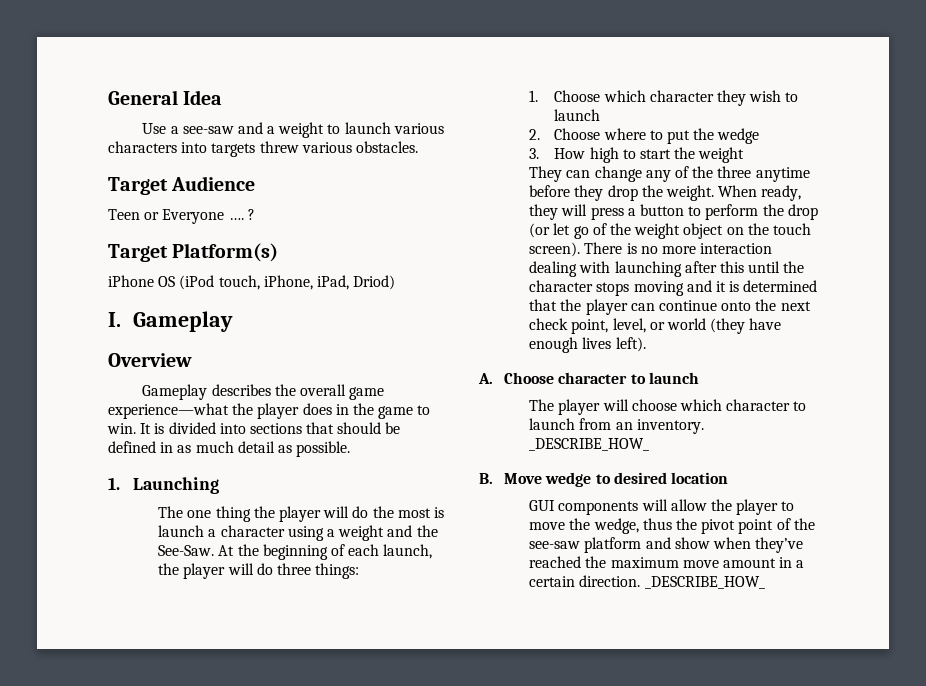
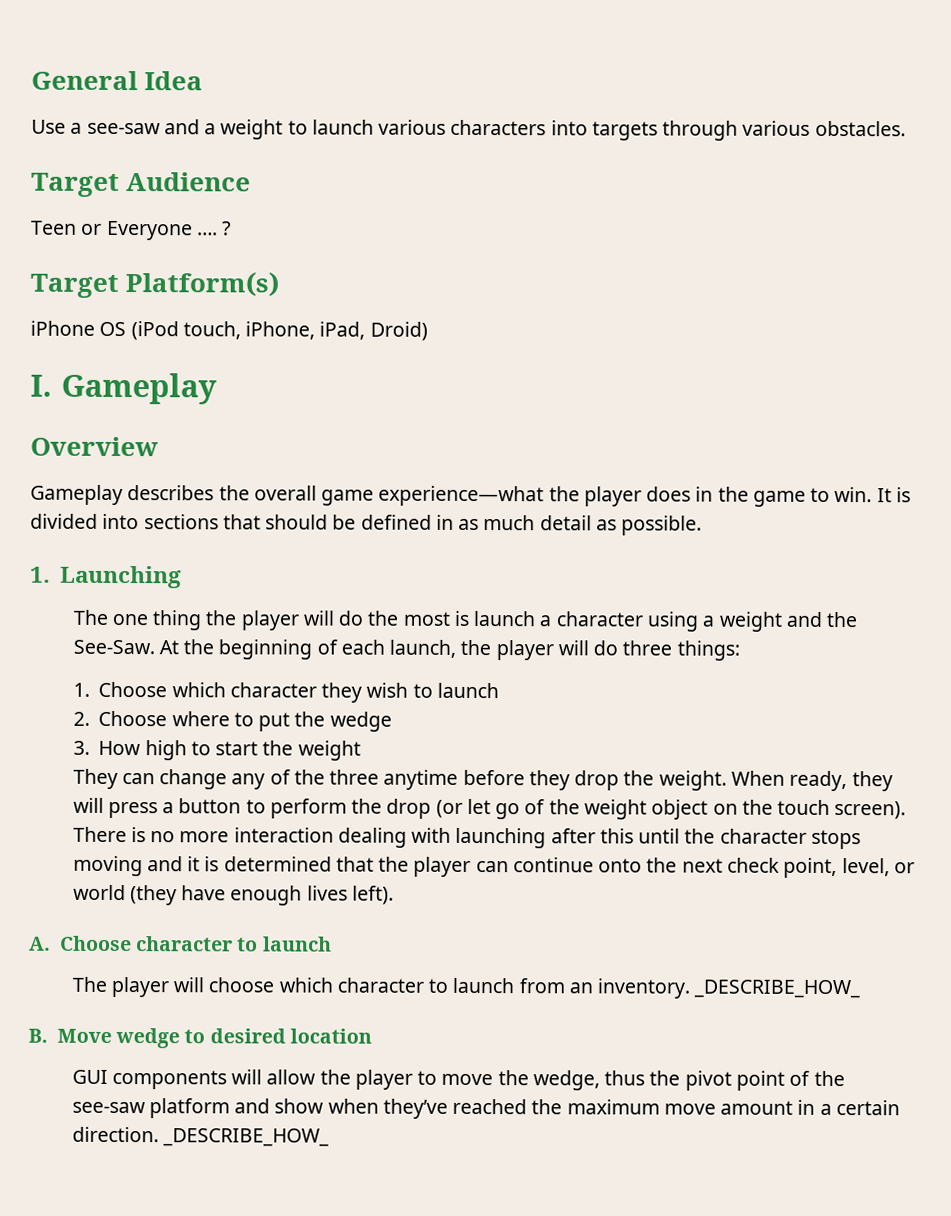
- Use a see-saw and a weight to launch various characters into targets threw various obstacles.
+ Use a see-saw and a weight to launch various characters into targets through various obstacles.
- iPhone OS (iPod touch, iPhone, iPad, Driod)
+ iPhone OS (iPod touch, iPhone, iPad, Droid)

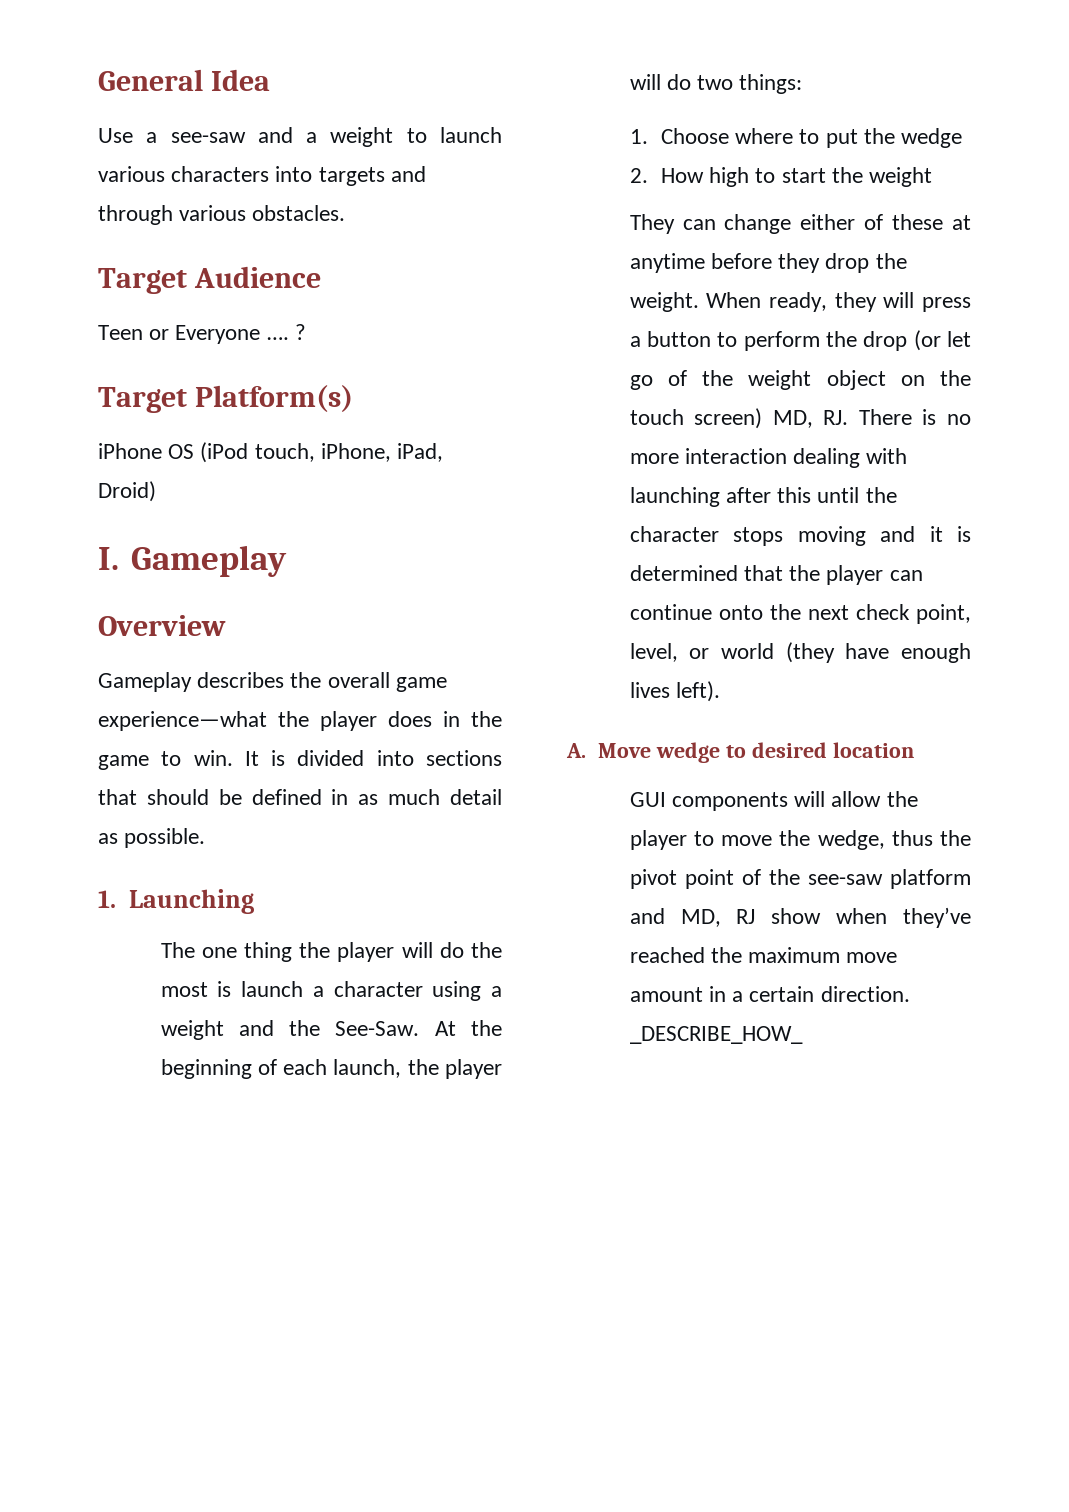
- Use a see-saw and a weight to launch various characters into targets through various obstacles.
+ Use a see-saw and a weight to launch various characters into targets and through various obstacles.
- At the beginning of each launch, the player will do three things:
+ At the beginning of each launch, the player will do two things:
- 1. Choose which character they wish to launch
- 2. Choose where to put the wedge
+ 1. Choose where to put the wedge
- 3. How high to start the weight
+ 2. How high to start the weight
- They can change any of the three anytime before they drop the weight.
+ They can change either of these at anytime before they drop the weight.
- When ready, they will press a button to perform the drop (or let go of the weight object on the touch screen). There is no more interaction dealing with launching after this until the character stops moving and it is determined that the player can continue onto the next check point, level, or world (they have enough lives left).
+ When ready, they will press a button to perform the drop (or let go of the weight object on the touch screen) MD, RJ. There is no more interaction dealing with launching after this until the character stops moving and it is determined that the player can continue onto the next check point, level, or world (they have enough lives left).
- A. Choose character to launch
- The player will choose which character to launch from an inventory. _DESCRIBE_HOW_
- B. Move wedge to desired location
+ A. Move wedge to desired location
- GUI components will allow the player to move the wedge, thus the pivot point of the see-saw platform and show when they’ve reached the maximum move amount in a certain direction.
+ GUI components will allow the player to move the wedge, thus the pivot point of the see-saw platform and MD, RJ show when they’ve reached the maximum move amount in a certain direction.

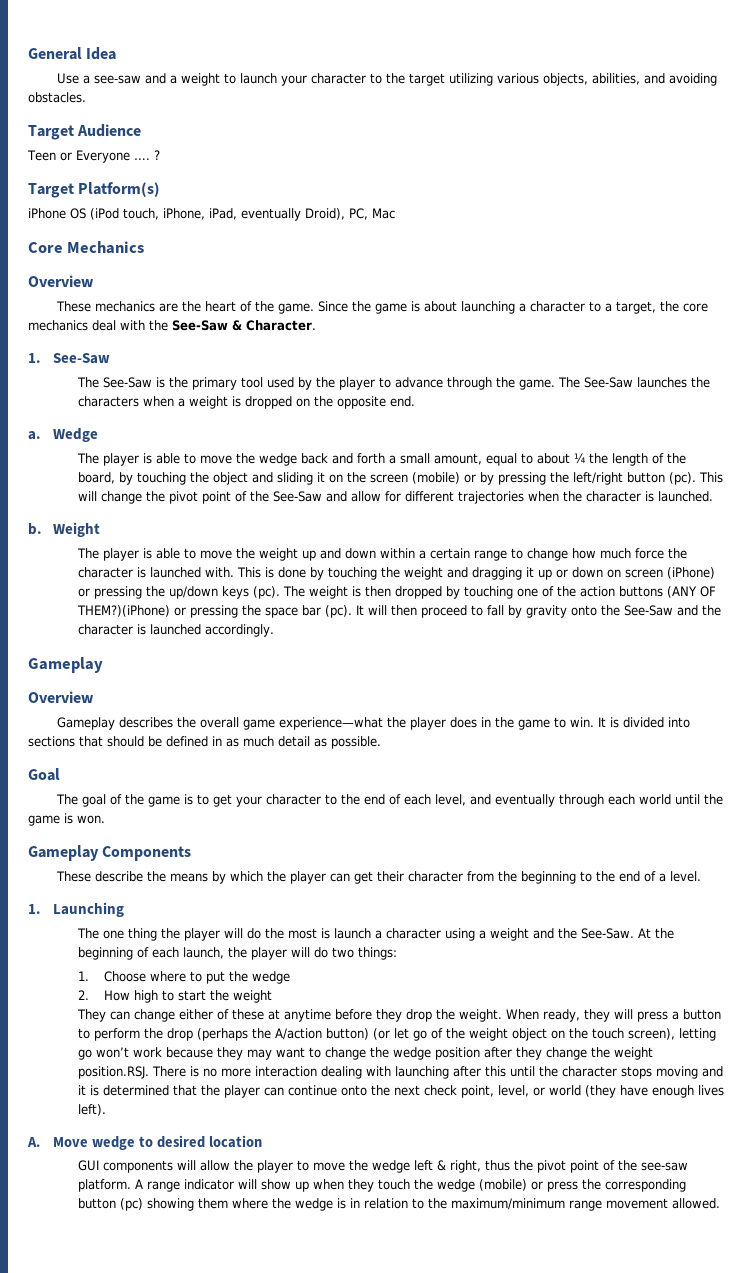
- Use a see-saw and a weight to launch various characters into targets and through various obstacles.
+ Use a see-saw and a weight to launch your character to the target utilizing various objects, abilities, and avoiding obstacles.
- iPhone OS (iPod touch, iPhone, iPad, Droid)
- I. Gameplay
+ iPhone OS (iPod touch, iPhone, iPad, eventually Droid), PC, Mac
+ Core Mechanics
+ Overview
+ These mechanics are the heart of the game. Since the game is about launching a character to a target, the core mechanics deal with the See-Saw & Character.
+ 1. See-Saw
+ The See-Saw is the primary tool used by the player to advance through the game. The See-Saw launches the characters when a weight is dropped on the opposite end.
+ a. Wedge
+ The player is able to move the wedge back and forth a small amount, equal to about ¼ the length of the board, by touching the object and sliding it on the screen (mobile) or by pressing the left/right button (pc). This will change the pivot point of the See-Saw and allow for different trajectories when the character is launched.
+ b. Weight
+ The player is able to move the weight up and down within a certain range to change how much force the character is launched with. This is done by touching the weight and dragging it up or down on screen (iPhone) or pressing the up/down keys (pc). The weight is then dropped by touching one of the action buttons (ANY OF THEM?)(iPhone) or pressing the space bar (pc). It will then proceed to fall by gravity onto the See-Saw and the character is launched accordingly.
+ Gameplay
+ Goal
+ The goal of the game is to get your character to the end of each level, and eventually through each world until the game is won.
+ Gameplay Components
+ These describe the means by which the player can get their character from the beginning to the end of a level.
- When ready, they will press a button to perform the drop (or let go of the weight object on the touch screen) MD, RJ. There is no more interaction dealing with launching after this until the character stops moving and it is determined that the player can continue onto the next check point, level, or world (they have enough lives left).
+ When ready, they will press a button to perform the drop (perhaps the A/action button) (or let go of the weight object on the touch screen), letting go won’t work because they may want to change the wedge position after they change the weight position.RSJ. There is no more interaction dealing with launching after this until the character stops moving and it is determined that the player can continue onto the next check point, level, or world (they have enough lives left).
- GUI components will allow the player to move the wedge, thus the pivot point of the see-saw platform and MD, RJ show when they’ve reached the maximum move amount in a certain direction. _DESCRIBE_HOW_
+ GUI components will allow the player to move the wedge left & right, thus the pivot point of the see-saw platform. A range indicator will show up when they touch the wedge (mobile) or press the corresponding button (pc) showing them where the wedge is in relation to the maximum/minimum range movement allowed.

